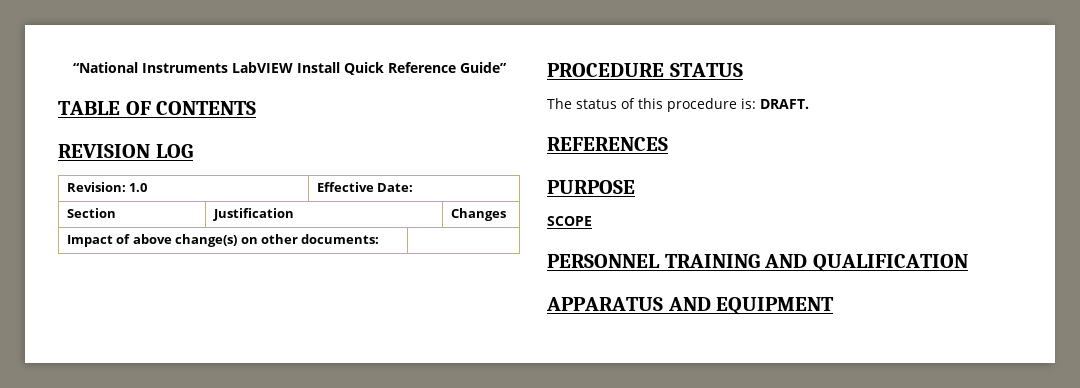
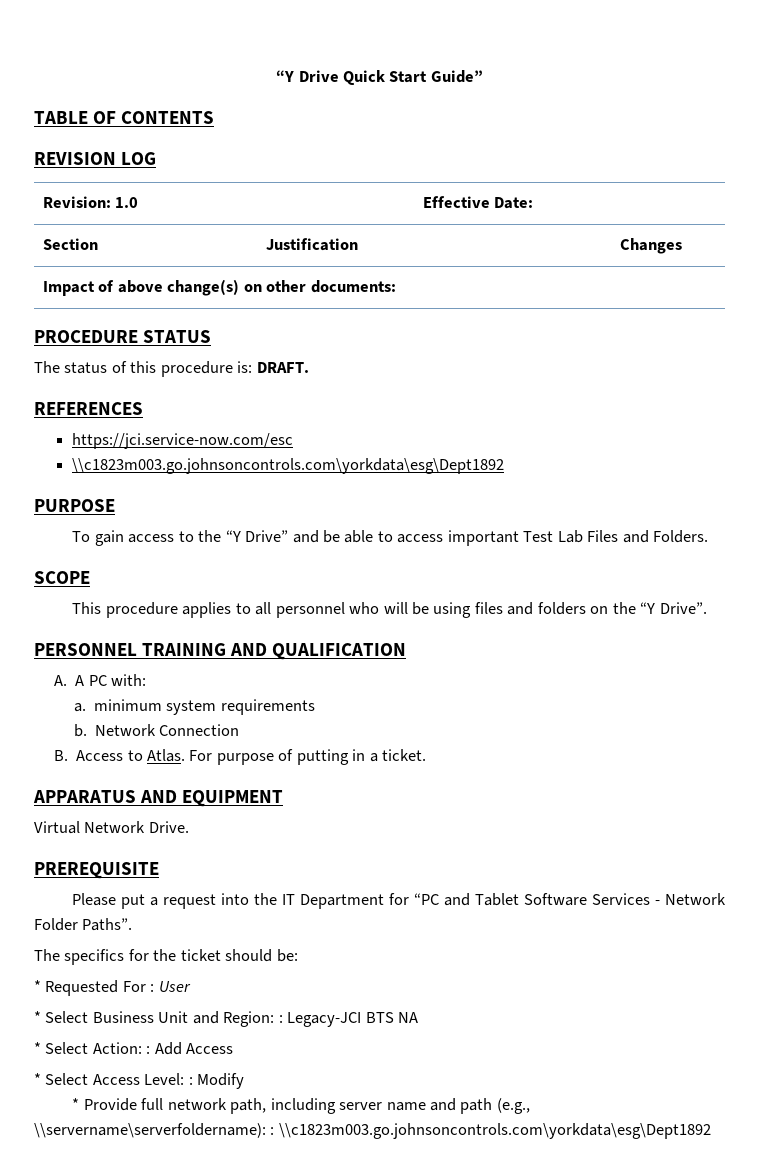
- “National Instruments LabVIEW Install Quick Reference Guide”
+ “Y Drive Quick Start Guide”
+ https://jci.service-now.com/esc
+ \\c1823m003.go.johnsoncontrols.com\yorkdata\esg\Dept1892
+ To gain access to the “Y Drive” and be able to access important Test Lab Files and Folders.
  SCOPE
+ This procedure applies to all personnel who will be using files and folders on the “Y Drive”.
  PERSONNEL TRAINING AND QUALIFICATION
+ A. A PC with:
+ a. minimum system requirements
+ b. Network Connection
+ B. Access to Atlas. For purpose of putting in a ticket.
  APPARATUS AND EQUIPMENT
+ Virtual Network Drive.
+ PREREQUISITE
+ Please put a request into the IT Department for “PC and Tablet Software Services - Network Folder Paths”.
+ The specifics for the ticket should be:
+ * Requested For : User
+ * Select Business Unit and Region: : Legacy-JCI BTS NA
+ * Select Action: : Add Access
+ * Select Access Level: : Modify
+ * Provide full network path, including server name and path (e.g., \\servername\serverfoldername): : \\c1823m003.go.johnsoncontrols.com\yorkdata\esg\Dept1892

